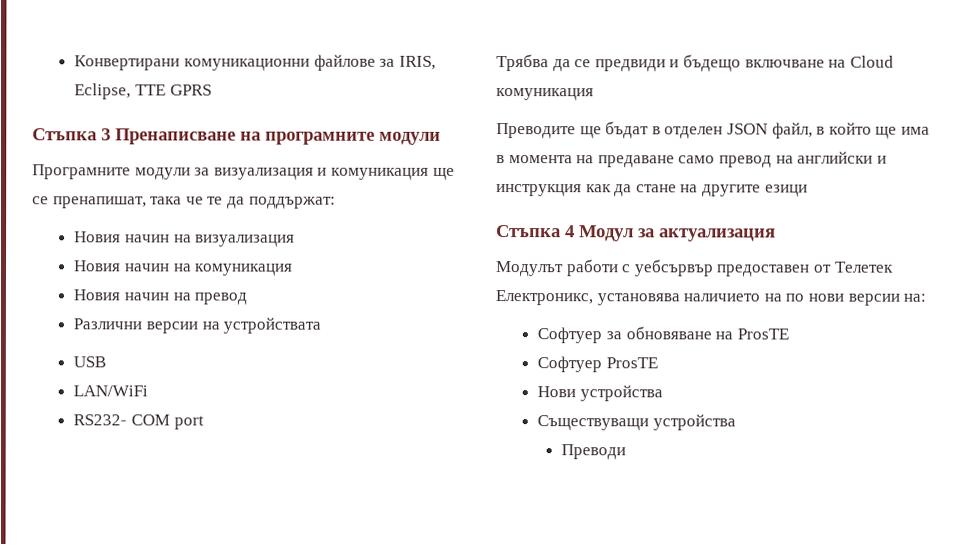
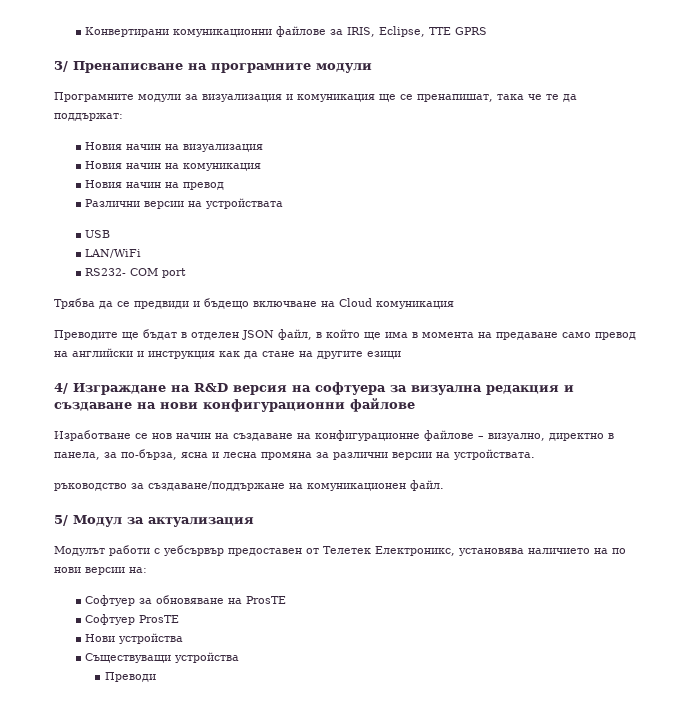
- Стъпка 3 Пренаписване на програмните модули
+ 3/ Пренаписване на програмните модули
- Стъпка 4 Модул за актуализация
+ 4/ Изграждане на R&D версия на софтуера за визуална редакция и създаване на нови конфигурационни файлове
+ Изработване се нов начин на създаване на конфигурационне файлове – визуално, директно в панела, за по-бърза, ясна и лесна промяна за различни версии на устройствата.
+ ръководство за създаване/поддържане на комуникационен файл.
+ 5/ Модул за актуализация

